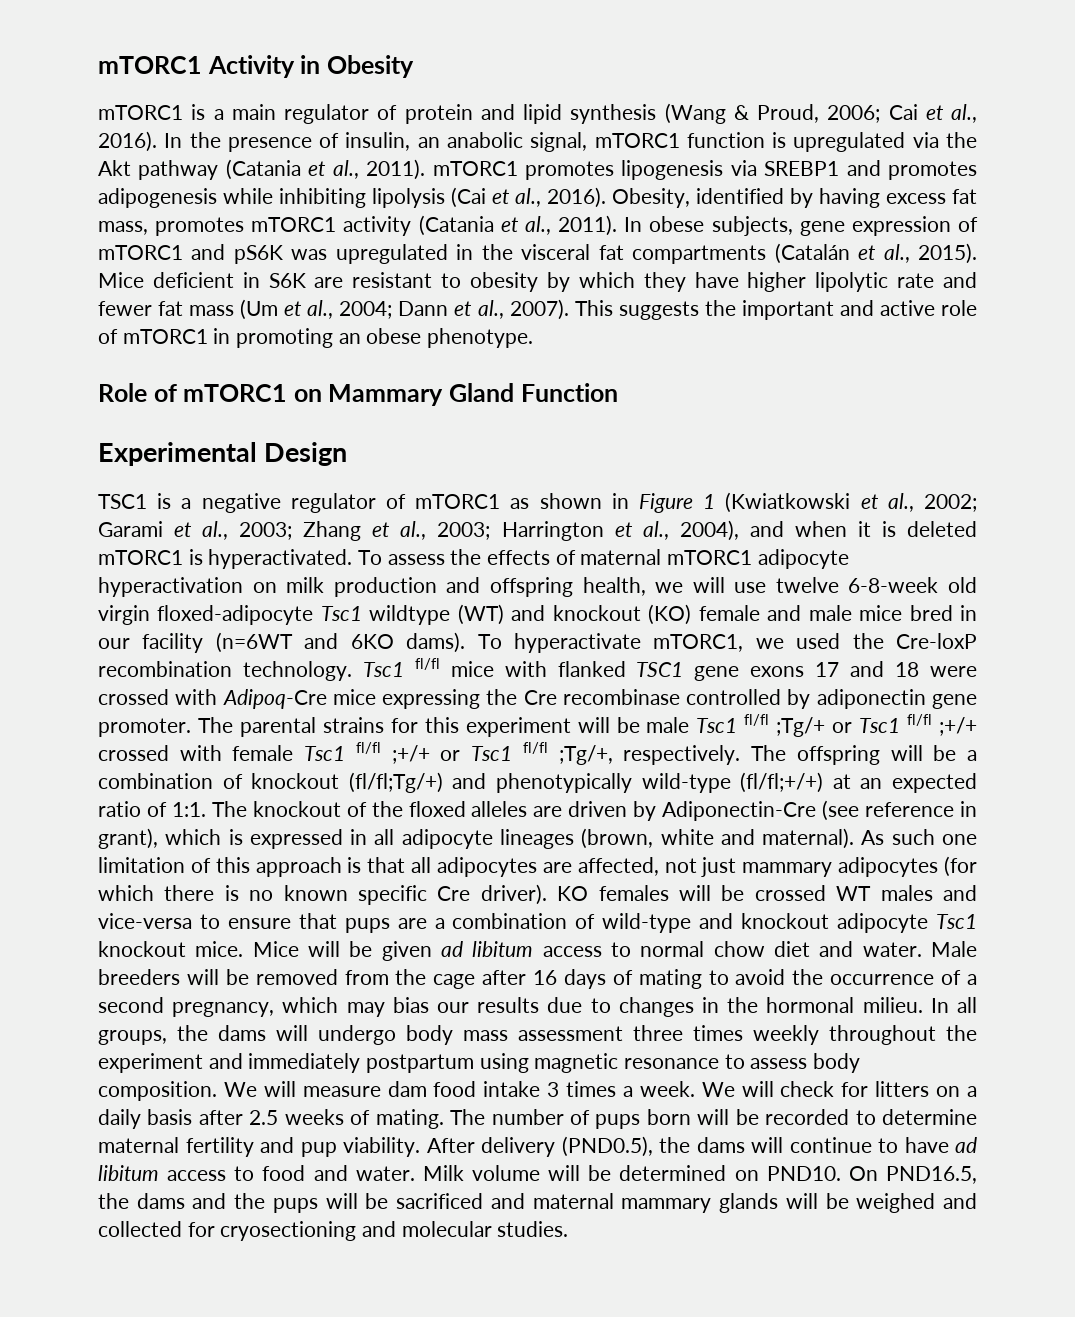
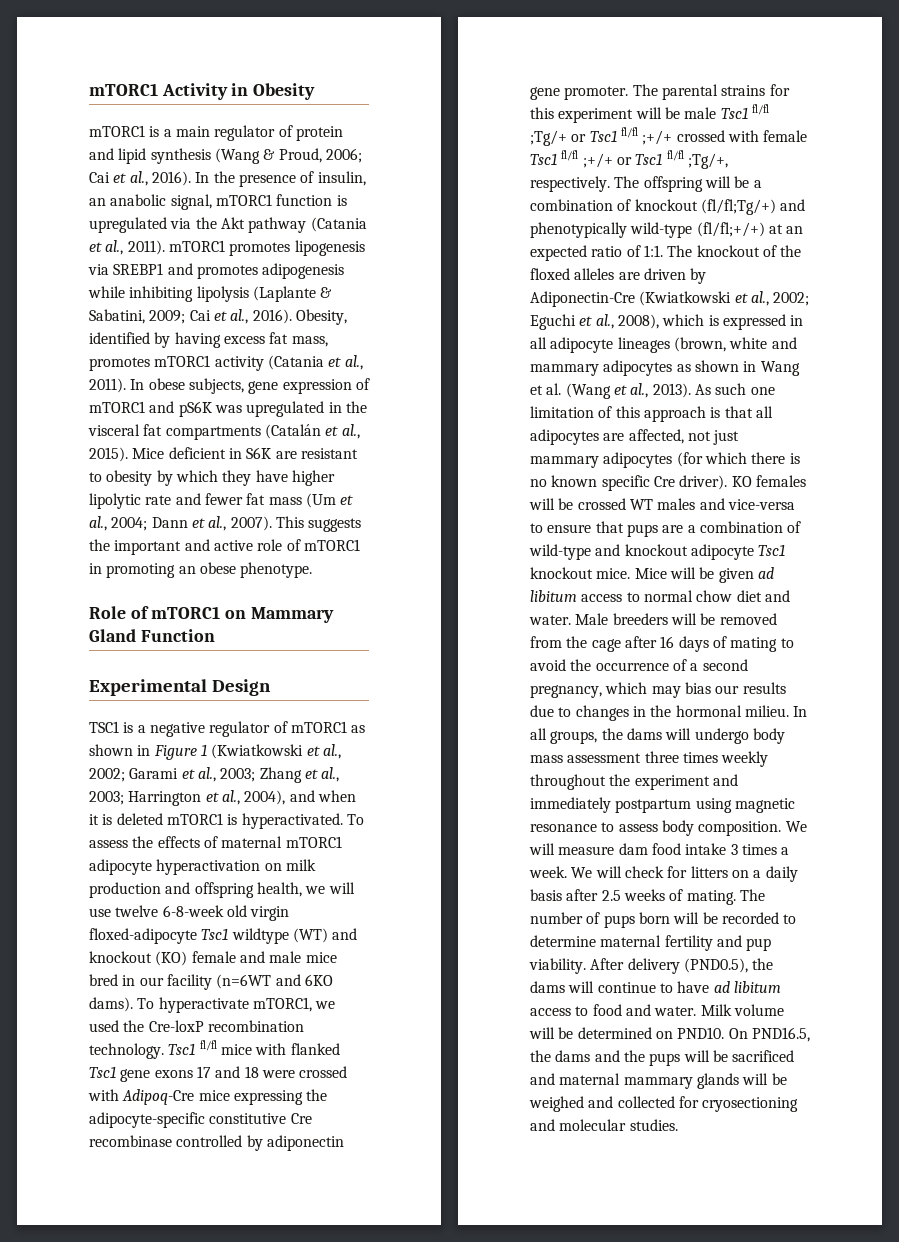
- In the presence of insulin, an anabolic signal, mTORC1 function is upregulated via the Akt pathway (Catania et al., 2011). mTORC1 promotes lipogenesis via SREBP1 and promotes adipogenesis while inhibiting lipolysis (Cai et al., 2016).
+ In the presence of insulin, an anabolic signal, mTORC1 function is upregulated via the Akt pathway (Catania et al., 2011). mTORC1 promotes lipogenesis via SREBP1 and promotes adipogenesis while inhibiting lipolysis (Laplante & Sabatini, 2009; Cai et al., 2016).
- Tsc1 fl/fl mice with flanked TSC1 gene exons 17 and 18 were crossed with Adipoq-Cre mice expressing the Cre recombinase controlled by adiponectin gene promoter.
+ Tsc1 fl/fl mice with flanked Tsc1 gene exons 17 and 18 were crossed with Adipoq-Cre mice expressing the adipocyte-specific constitutive Cre recombinase controlled by adiponectin gene promoter.
- The knockout of the floxed alleles are driven by Adiponectin-Cre (see reference in grant), which is expressed in all adipocyte lineages (brown, white and maternal).
+ The knockout of the floxed alleles are driven by Adiponectin-Cre (Kwiatkowski et al., 2002; Eguchi et al., 2008), which is expressed in all adipocyte lineages (brown, white and mammary adipocytes as shown in Wang et al. (Wang et al., 2013).

